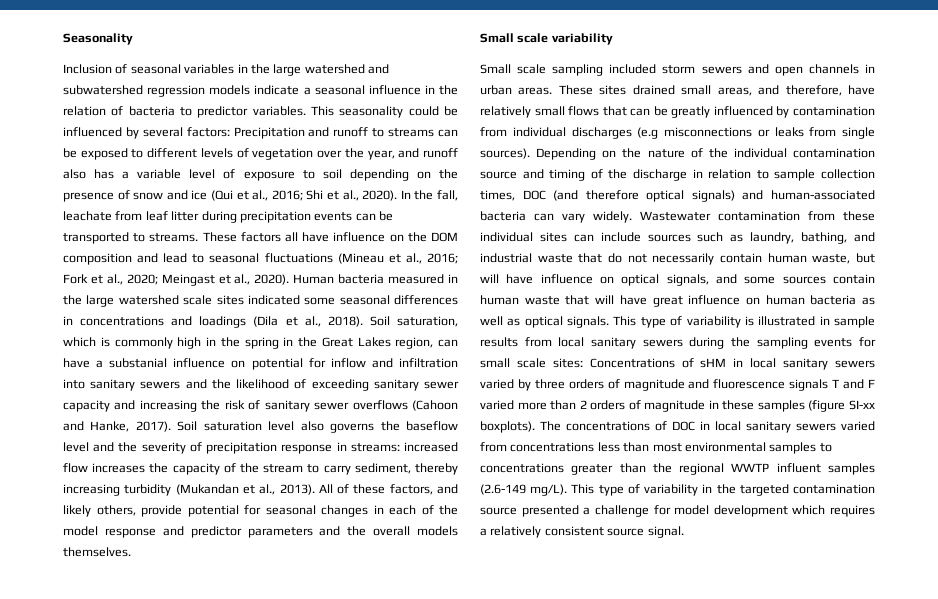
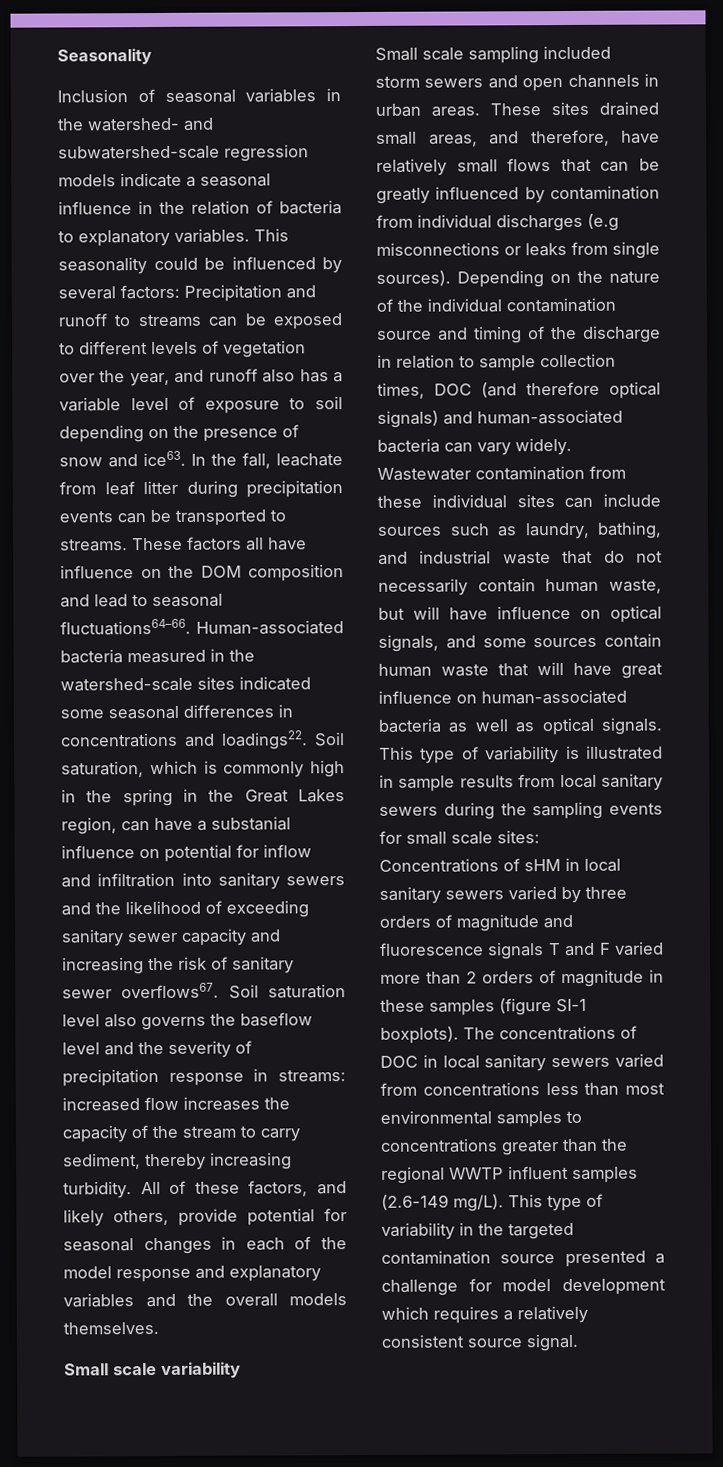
- Inclusion of seasonal variables in the large watershed and subwatershed regression models indicate a seasonal influence in the relation of bacteria to predictor variables.
+ Inclusion of seasonal variables in the watershed- and subwatershed-scale regression models indicate a seasonal influence in the relation of bacteria to explanatory variables.
- This seasonality could be influenced by several factors: Precipitation and runoff to streams can be exposed to different levels of vegetation over the year, and runoff also has a variable level of exposure to soil depending on the presence of snow and ice (Qui et al., 2016; Shi et al., 2020).
+ This seasonality could be influenced by several factors: Precipitation and runoff to streams can be exposed to different levels of vegetation over the year, and runoff also has a variable level of exposure to soil depending on the presence of snow and ice63.
- These factors all have influence on the DOM composition and lead to seasonal fluctuations (Mineau et al., 2016; Fork et al., 2020; Meingast et al., 2020). Human bacteria measured in the large watershed scale sites indicated some seasonal differences in concentrations and loadings (Dila et al., 2018).
+ These factors all have influence on the DOM composition and lead to seasonal fluctuations64–66. Human-associated bacteria measured in the watershed-scale sites indicated some seasonal differences in concentrations and loadings22.
- Soil saturation, which is commonly high in the spring in the Great Lakes region, can have a substanial influence on potential for inflow and infiltration into sanitary sewers and the likelihood of exceeding sanitary sewer capacity and increasing the risk of sanitary sewer overflows (Cahoon and Hanke, 2017).
+ Soil saturation, which is commonly high in the spring in the Great Lakes region, can have a substanial influence on potential for inflow and infiltration into sanitary sewers and the likelihood of exceeding sanitary sewer capacity and increasing the risk of sanitary sewer overflows67.
- Soil saturation level also governs the baseflow level and the severity of precipitation response in streams: increased flow increases the capacity of the stream to carry sediment, thereby increasing turbidity (Mukandan et al., 2013).
+ Soil saturation level also governs the baseflow level and the severity of precipitation response in streams: increased flow increases the capacity of the stream to carry sediment, thereby increasing turbidity.
- All of these factors, and likely others, provide potential for seasonal changes in each of the model response and predictor parameters and the overall models themselves.
+ All of these factors, and likely others, provide potential for seasonal changes in each of the model response and explanatory variables and the overall models themselves.
- Wastewater contamination from these individual sites can include sources such as laundry, bathing, and industrial waste that do not necessarily contain human waste, but will have influence on optical signals, and some sources contain human waste that will have great influence on human bacteria as well as optical signals.
+ Wastewater contamination from these individual sites can include sources such as laundry, bathing, and industrial waste that do not necessarily contain human waste, but will have influence on optical signals, and some sources contain human waste that will have great influence on human-associated bacteria as well as optical signals.
- This type of variability is illustrated in sample results from local sanitary sewers during the sampling events for small scale sites: Concentrations of sHM in local sanitary sewers varied by three orders of magnitude and fluorescence signals T and F varied more than 2 orders of magnitude in these samples (figure SI-xx boxplots).
+ This type of variability is illustrated in sample results from local sanitary sewers during the sampling events for small scale sites: Concentrations of sHM in local sanitary sewers varied by three orders of magnitude and fluorescence signals T and F varied more than 2 orders of magnitude in these samples (figure SI-1 boxplots).

